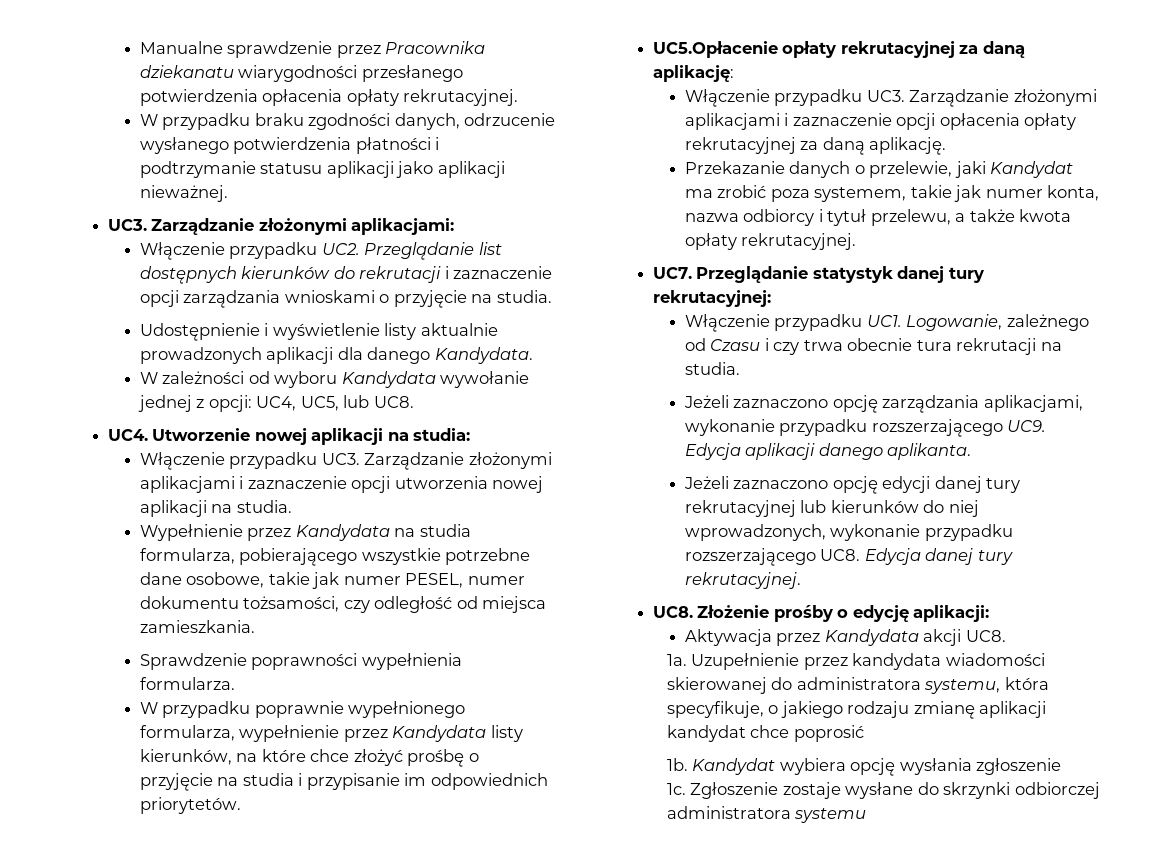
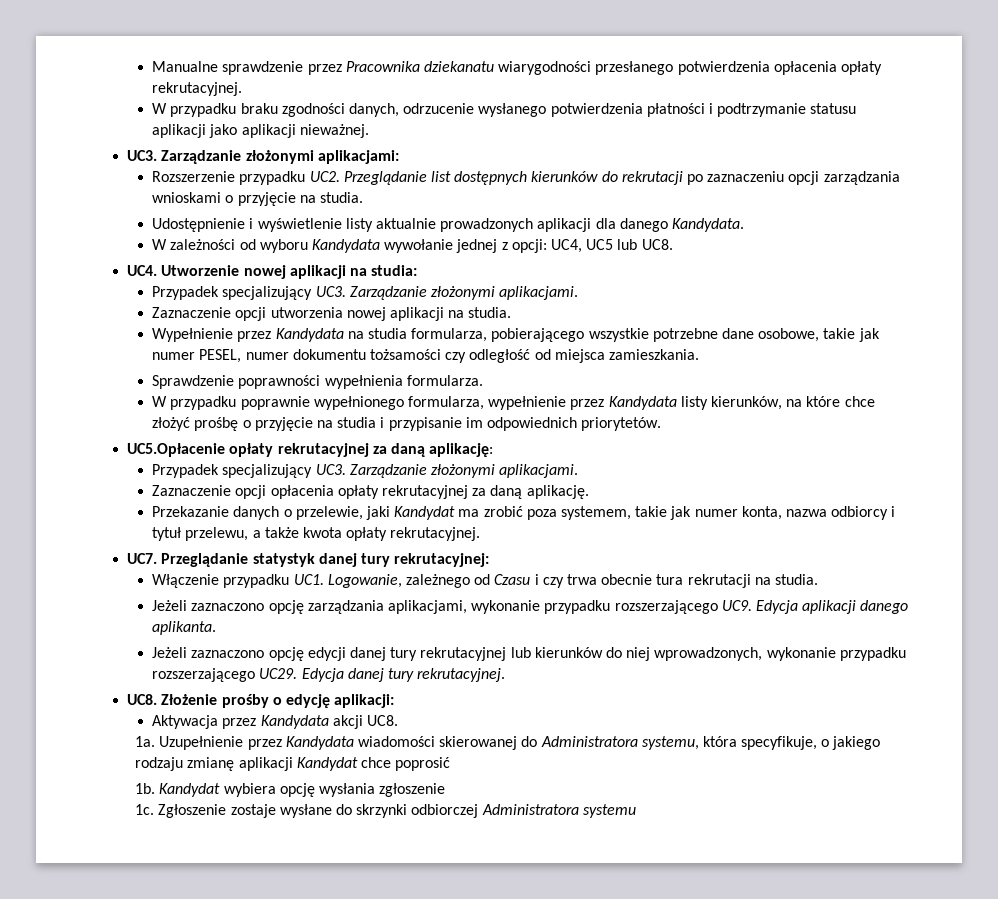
- Włączenie przypadku UC2. Przeglądanie list dostępnych kierunków do rekrutacji i zaznaczenie opcji zarządzania wnioskami o przyjęcie na studia.
+ Rozszerzenie przypadku UC2. Przeglądanie list dostępnych kierunków do rekrutacji po zaznaczeniu opcji zarządzania wnioskami o przyjęcie na studia.
- W zależności od wyboru Kandydata wywołanie jednej z opcji: UC4, UC5, lub UC8.
+ W zależności od wyboru Kandydata wywołanie jednej z opcji: UC4, UC5 lub UC8.
  UC4. Utworzenie nowej aplikacji na studia:
- Włączenie przypadku UC3. Zarządzanie złożonymi aplikacjami i zaznaczenie opcji utworzenia nowej aplikacji na studia.
+ Przypadek specjalizujący UC3. Zarządzanie złożonymi aplikacjami.
+ Zaznaczenie opcji utworzenia nowej aplikacji na studia.
- Wypełnienie przez Kandydata na studia formularza, pobierającego wszystkie potrzebne dane osobowe, takie jak numer PESEL, numer dokumentu tożsamości, czy odległość od miejsca zamieszkania.
+ Wypełnienie przez Kandydata na studia formularza, pobierającego wszystkie potrzebne dane osobowe, takie jak numer PESEL, numer dokumentu tożsamości czy odległość od miejsca zamieszkania.
  UC5.Opłacenie opłaty rekrutacyjnej za daną aplikację:
- Włączenie przypadku UC3. Zarządzanie złożonymi aplikacjami i zaznaczenie opcji opłacenia opłaty rekrutacyjnej za daną aplikację.
+ Przypadek specjalizujący UC3. Zarządzanie złożonymi aplikacjami.
+ Zaznaczenie opcji opłacenia opłaty rekrutacyjnej za daną aplikację.
- Jeżeli zaznaczono opcję edycji danej tury rekrutacyjnej lub kierunków do niej wprowadzonych, wykonanie przypadku rozszerzającego UC8. Edycja danej tury rekrutacyjnej.
+ Jeżeli zaznaczono opcję edycji danej tury rekrutacyjnej lub kierunków do niej wprowadzonych, wykonanie przypadku rozszerzającego UC29. Edycja danej tury rekrutacyjnej.
- Uzupełnienie przez kandydata wiadomości skierowanej do administratora systemu, która specyfikuje, o jakiego rodzaju zmianę aplikacji kandydat chce poprosić
+ Uzupełnienie przez Kandydata wiadomości skierowanej do Administratora systemu, która specyfikuje, o jakiego rodzaju zmianę aplikacji Kandydat chce poprosić
- Zgłoszenie zostaje wysłane do skrzynki odbiorczej administratora systemu
+ Zgłoszenie zostaje wysłane do skrzynki odbiorczej Administratora systemu

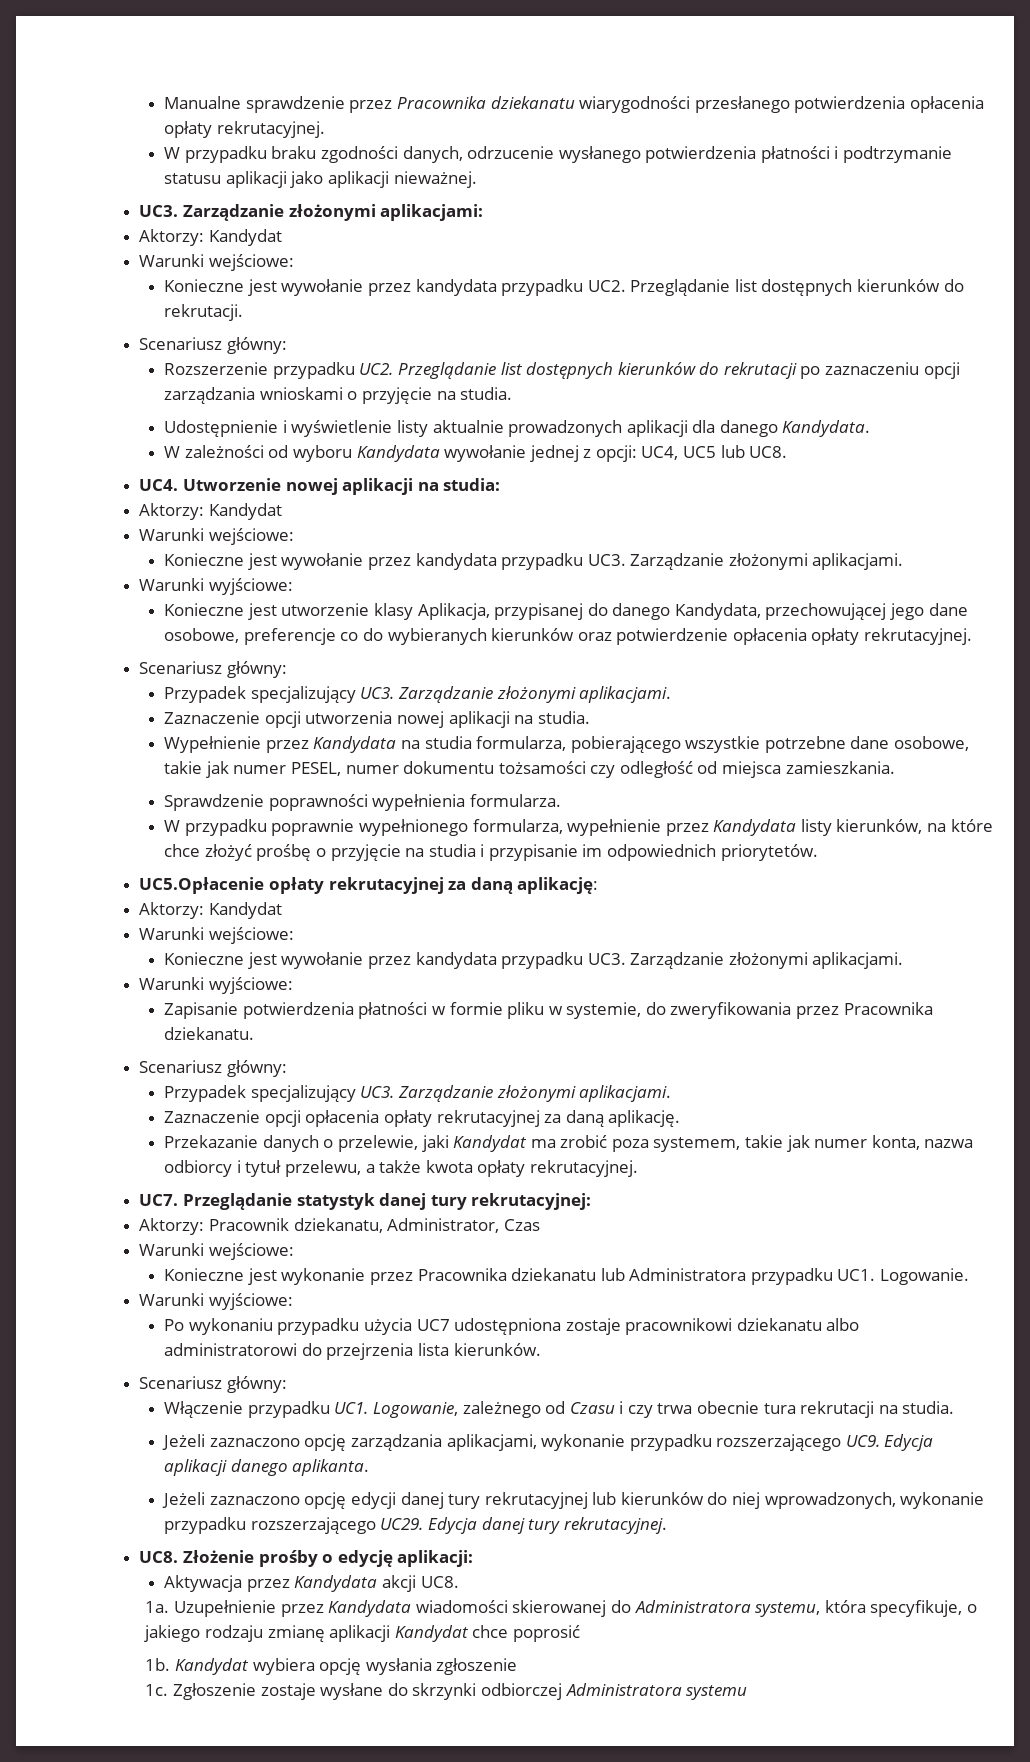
  UC3. Zarządzanie złożonymi aplikacjami:
+ Aktorzy: Kandydat
+ Warunki wejściowe:
+ Konieczne jest wywołanie przez kandydata przypadku UC2. Przeglądanie list dostępnych kierunków do rekrutacji.
+ Scenariusz główny:
  UC4. Utworzenie nowej aplikacji na studia:
+ Aktorzy: Kandydat
+ Warunki wejściowe:
+ Konieczne jest wywołanie przez kandydata przypadku UC3. Zarządzanie złożonymi aplikacjami.
+ Warunki wyjściowe:
+ Konieczne jest utworzenie klasy Aplikacja, przypisanej do danego Kandydata, przechowującej jego dane osobowe, preferencje co do wybieranych kierunków oraz potwierdzenie opłacenia opłaty rekrutacyjnej.
+ Scenariusz główny:
  UC5.Opłacenie opłaty rekrutacyjnej za daną aplikację:
+ Aktorzy: Kandydat
+ Warunki wejściowe:
+ Konieczne jest wywołanie przez kandydata przypadku UC3. Zarządzanie złożonymi aplikacjami.
+ Warunki wyjściowe:
+ Zapisanie potwierdzenia płatności w formie pliku w systemie, do zweryfikowania przez Pracownika dziekanatu.
+ Scenariusz główny:
+ Aktorzy: Pracownik dziekanatu, Administrator, Czas
+ Warunki wejściowe:
+ Konieczne jest wykonanie przez Pracownika dziekanatu lub Administratora przypadku UC1. Logowanie.
+ Warunki wyjściowe:
+ Po wykonaniu przypadku użycia UC7 udostępniona zostaje pracownikowi dziekanatu albo administratorowi do przejrzenia lista kierunków.
+ Scenariusz główny:

